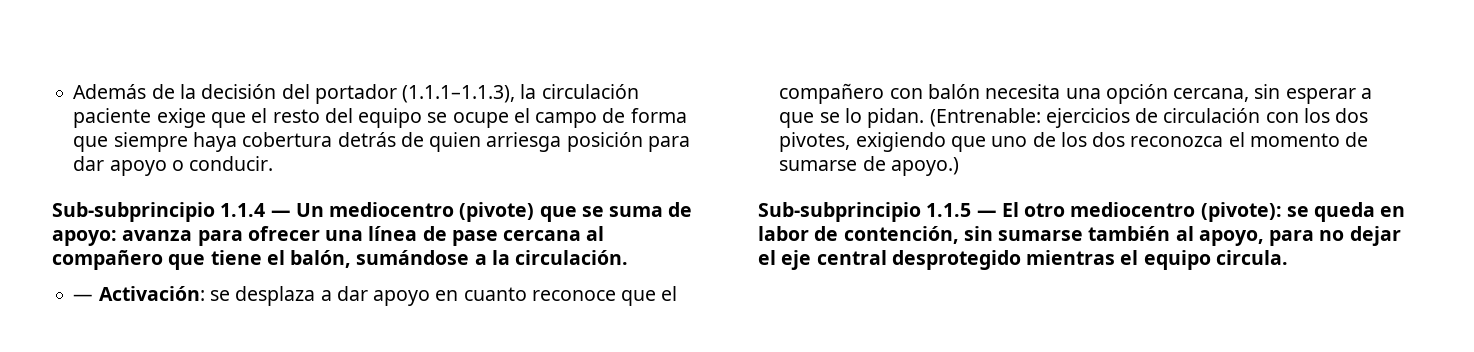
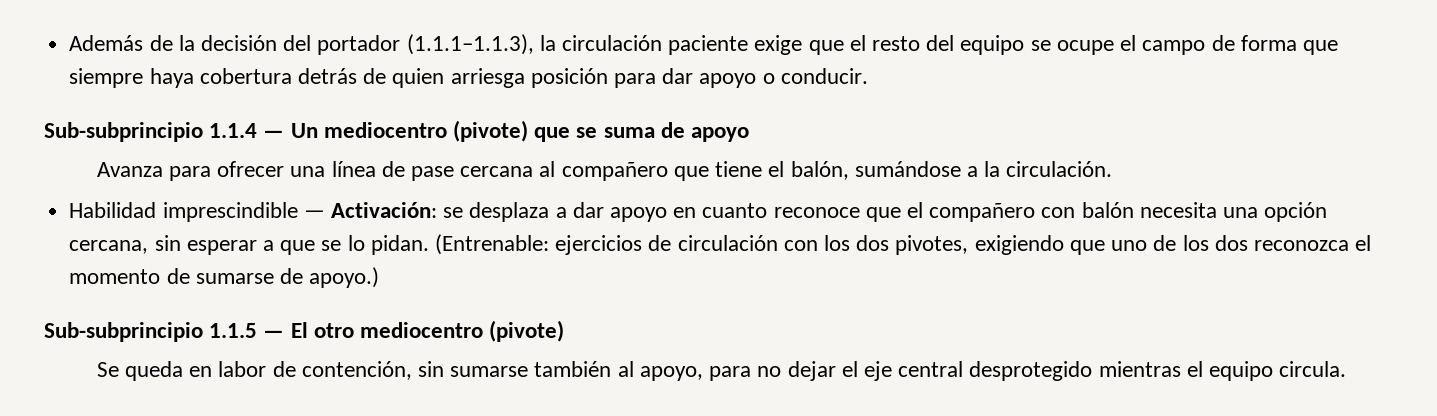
- Sub-subprincipio 1.1.4 — Un mediocentro (pivote) que se suma de apoyo: avanza para ofrecer una línea de pase cercana al compañero que tiene el balón, sumándose a la circulación.
+ Sub-subprincipio 1.1.4 — Un mediocentro (pivote) que se suma de apoyo
+ Avanza para ofrecer una línea de pase cercana al compañero que tiene el balón, sumándose a la circulación.
- — Activación: se desplaza a dar apoyo en cuanto reconoce que el compañero con balón necesita una opción cercana, sin esperar a que se lo pidan.
+ Habilidad imprescindible — Activación: se desplaza a dar apoyo en cuanto reconoce que el compañero con balón necesita una opción cercana, sin esperar a que se lo pidan.
- Sub-subprincipio 1.1.5 — El otro mediocentro (pivote): se queda en labor de contención, sin sumarse también al apoyo, para no dejar el eje central desprotegido mientras el equipo circula.
+ Sub-subprincipio 1.1.5 — El otro mediocentro (pivote)
+ Se queda en labor de contención, sin sumarse también al apoyo, para no dejar el eje central desprotegido mientras el equipo circula.

